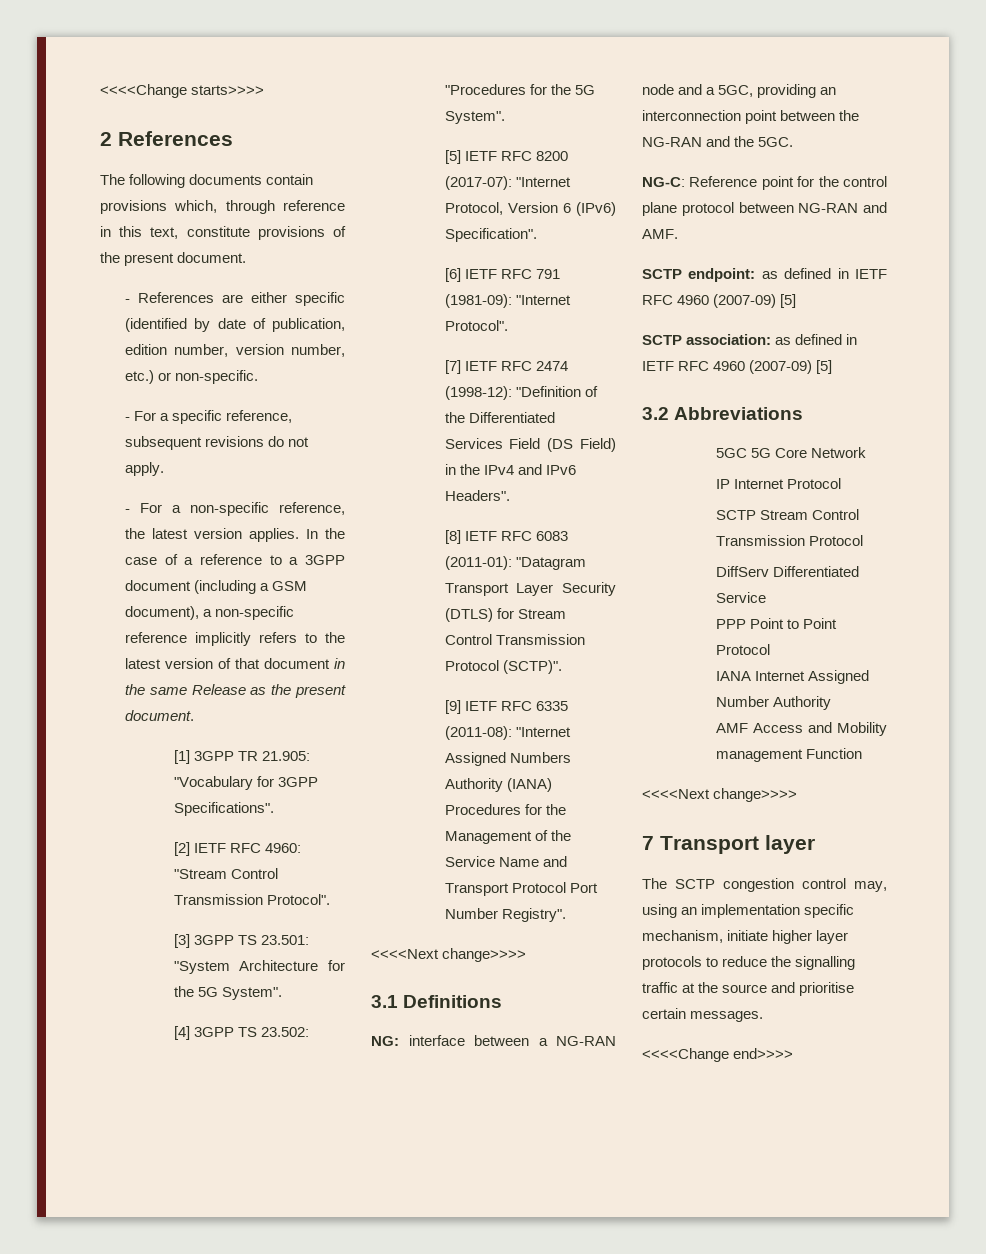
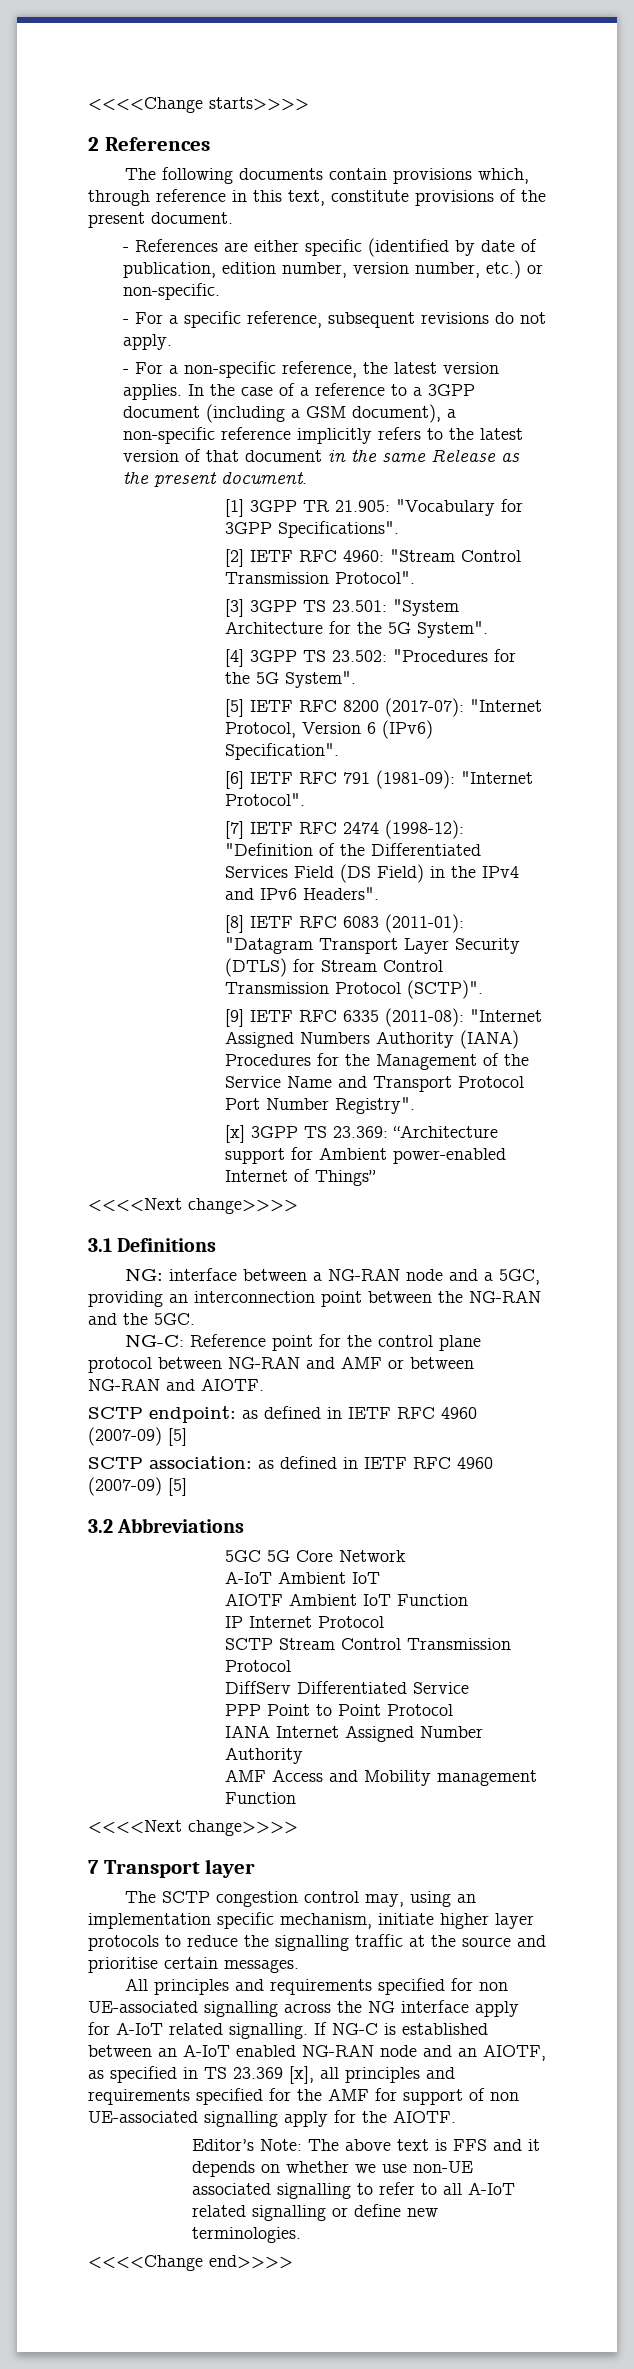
+ [x] 3GPP TS 23.369: “Architecture support for Ambient power-enabled Internet of Things”
- NG-C: Reference point for the control plane protocol between NG-RAN and AMF.
+ NG-C: Reference point for the control plane protocol between NG-RAN and AMF or between NG-RAN and AIOTF.
+ A-IoT Ambient IoT
+ AIOTF Ambient IoT Function
+ All principles and requirements specified for non UE-associated signalling across the NG interface apply for A-IoT related signalling. If NG-C is established between an A-IoT enabled NG-RAN node and an AIOTF, as specified in TS 23.369 [x], all principles and requirements specified for the AMF for support of non UE-associated signalling apply for the AIOTF.
+ Editor’s Note: The above text is FFS and it depends on whether we use non-UE associated signalling to refer to all A-IoT related signalling or define new terminologies.

